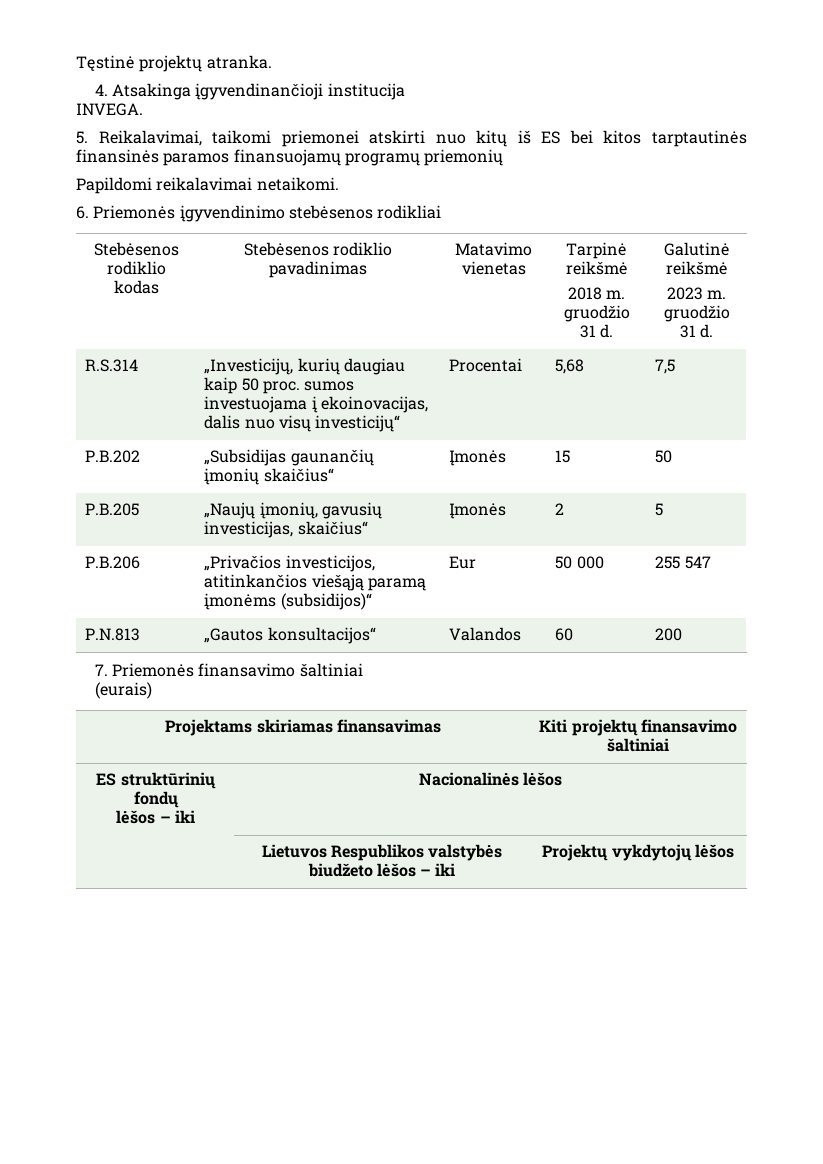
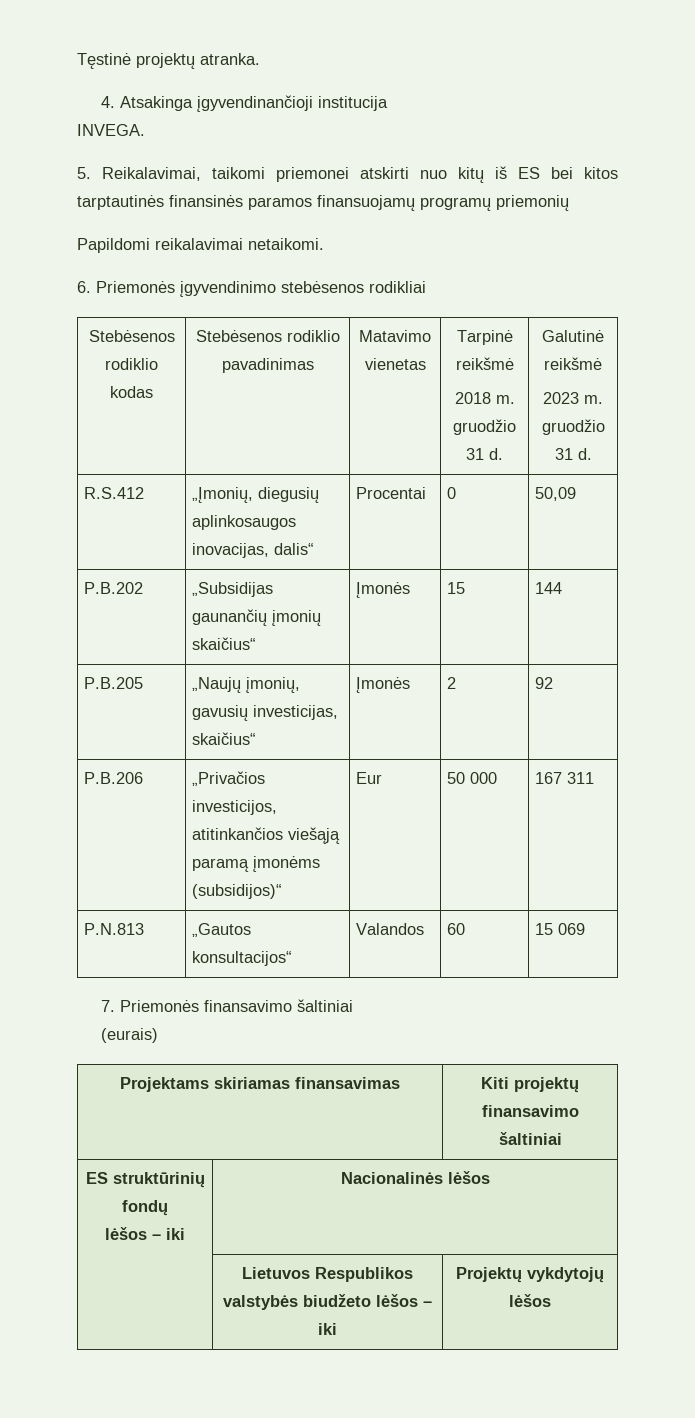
- R.S.314 | „Investicijų, kurių daugiau kaip 50 proc. sumos investuojama į ekoinovacijas, dalis nuo visų investicijų“ | Procentai | 5,68 | 7,5
+ R.S.412 | „Įmonių, diegusių aplinkosaugos inovacijas, dalis“ | Procentai | 0 | 50,09
- P.B.202 | „Subsidijas gaunančių įmonių skaičius“ | Įmonės | 15 | 50
+ P.B.202 | „Subsidijas gaunančių įmonių skaičius“ | Įmonės | 15 | 144
- P.B.205 | „Naujų įmonių, gavusių investicijas, skaičius“ | Įmonės | 2 | 5
+ P.B.205 | „Naujų įmonių, gavusių investicijas, skaičius“ | Įmonės | 2 | 92
- P.B.206 | „Privačios investicijos, atitinkančios viešąją paramą įmonėms (subsidijos)“ | Eur | 50 000 | 255 547
+ P.B.206 | „Privačios investicijos, atitinkančios viešąją paramą įmonėms (subsidijos)“ | Eur | 50 000 | 167 311
- P.N.813 | „Gautos konsultacijos“ | Valandos | 60 | 200
+ P.N.813 | „Gautos konsultacijos“ | Valandos | 60 | 15 069

